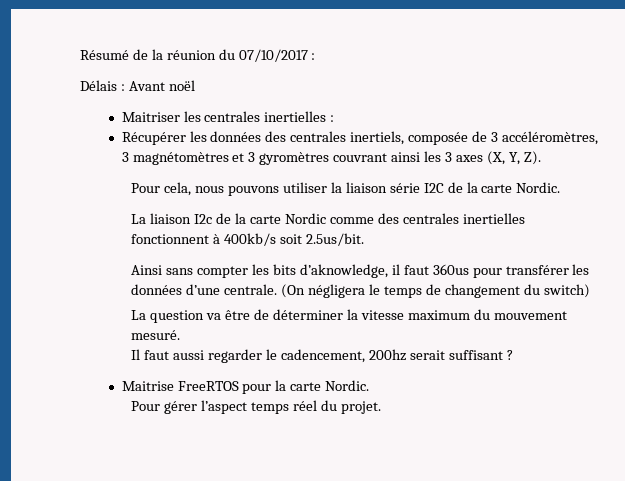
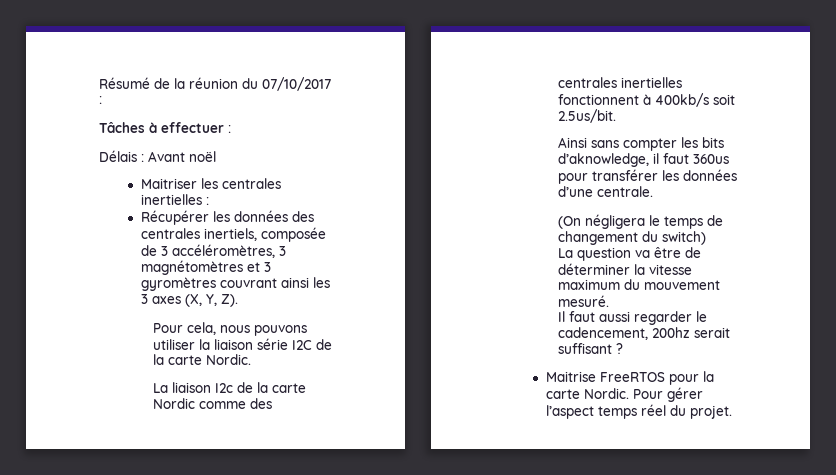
+ Tâches à effectuer :
- Ainsi sans compter les bits d’aknowledge, il faut 360us pour transférer les données d’une centrale. (On négligera le temps de changement du switch)
+ Ainsi sans compter les bits d’aknowledge, il faut 360us pour transférer les données d’une centrale.
+ (On négligera le temps de changement du switch)
- Maitrise FreeRTOS pour la carte Nordic.
- Pour gérer l’aspect temps réel du projet.
+ Maitrise FreeRTOS pour la carte Nordic. Pour gérer l’aspect temps réel du projet.

